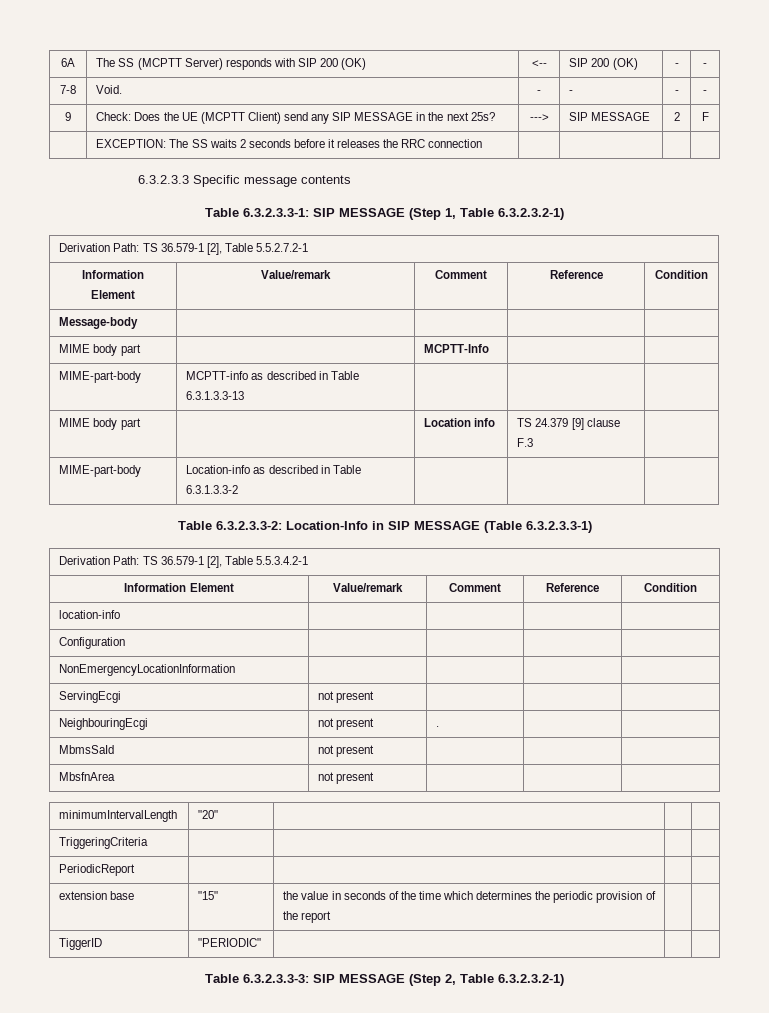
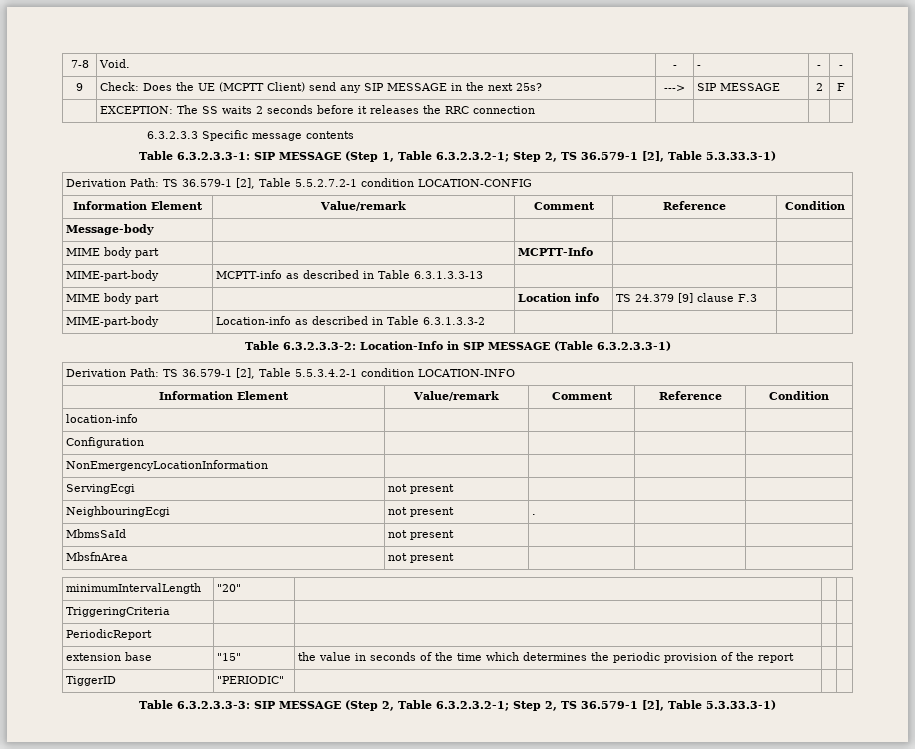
- 6A | The SS (MCPTT Server) responds with SIP 200 (OK) | <-- | SIP 200 (OK) | - | -
- Table 6.3.2.3.3-1: SIP MESSAGE (Step 1, Table 6.3.2.3.2-1)
+ Table 6.3.2.3.3-1: SIP MESSAGE (Step 1, Table 6.3.2.3.2-1; Step 2, TS 36.579-1 [2], Table 5.3.33.3-1)
- Derivation Path: TS 36.579-1 [2], Table 5.5.2.7.2-1
+ Derivation Path: TS 36.579-1 [2], Table 5.5.2.7.2-1 condition LOCATION-CONFIG
- Derivation Path: TS 36.579-1 [2], Table 5.5.3.4.2-1
+ Derivation Path: TS 36.579-1 [2], Table 5.5.3.4.2-1 condition LOCATION-INFO
- Table 6.3.2.3.3-3: SIP MESSAGE (Step 2, Table 6.3.2.3.2-1)
+ Table 6.3.2.3.3-3: SIP MESSAGE (Step 2, Table 6.3.2.3.2-1; Step 2, TS 36.579-1 [2], Table 5.3.33.3-1)

